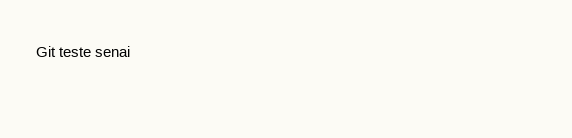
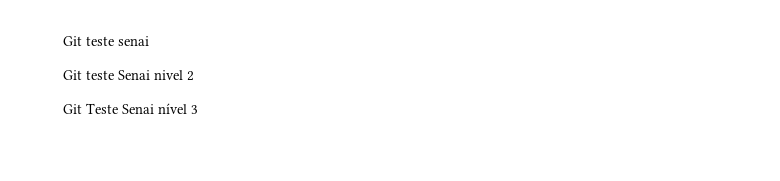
+ Git teste Senai nivel 2
+ Git Teste Senai nível 3

